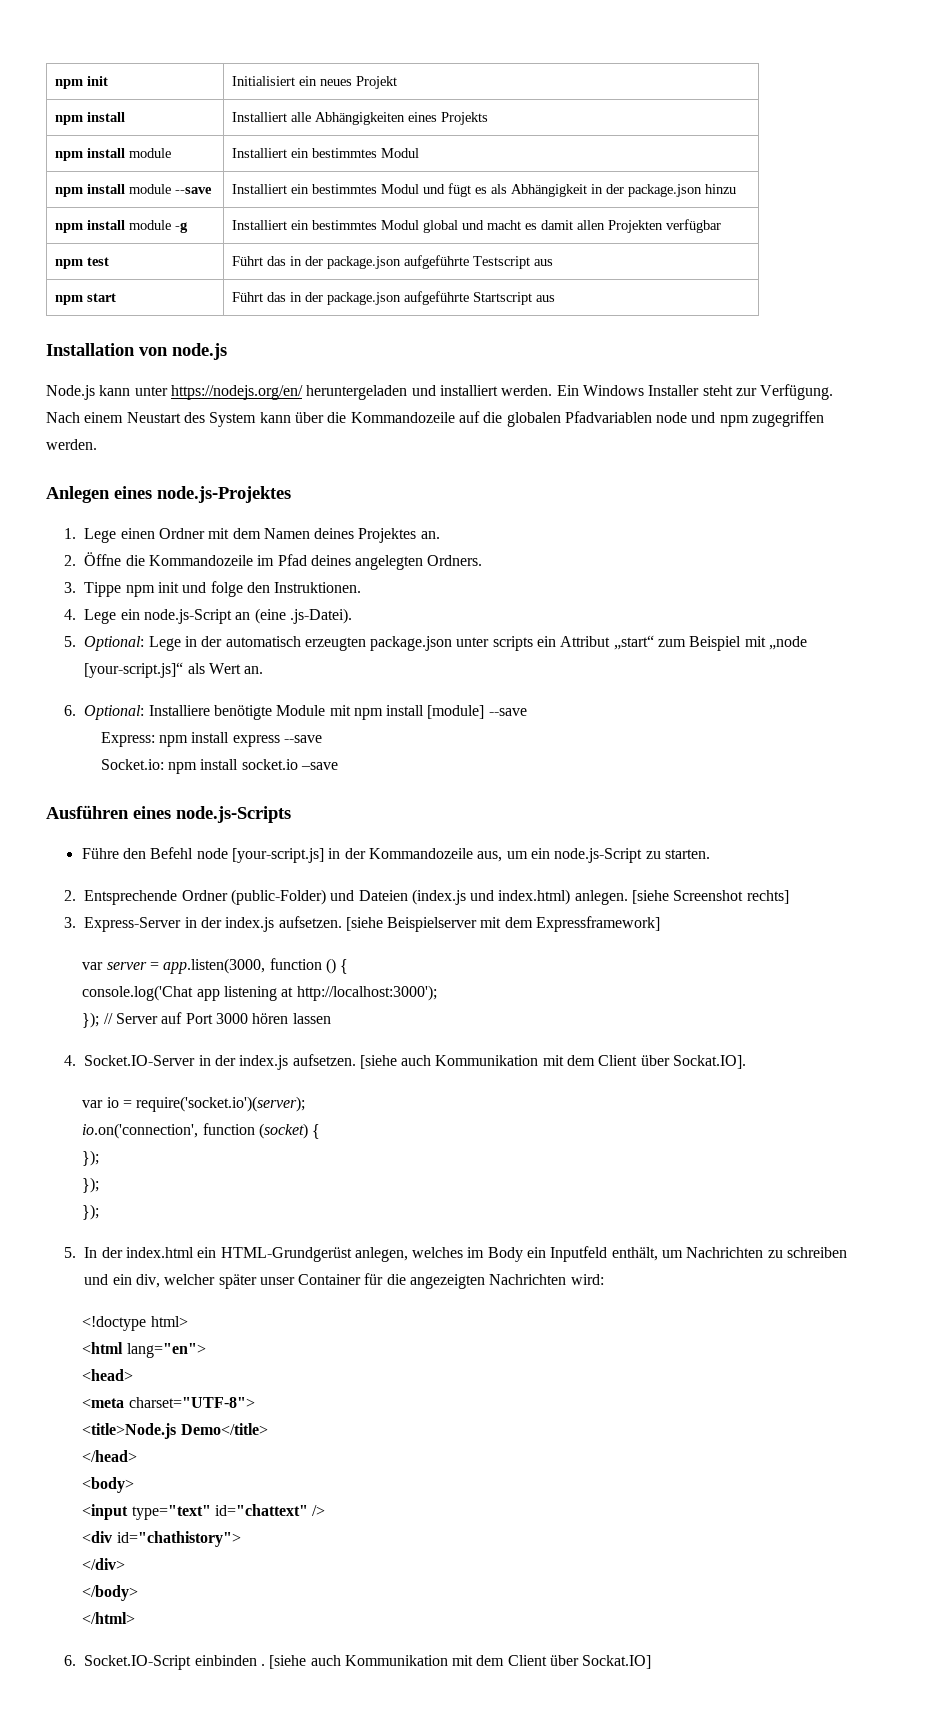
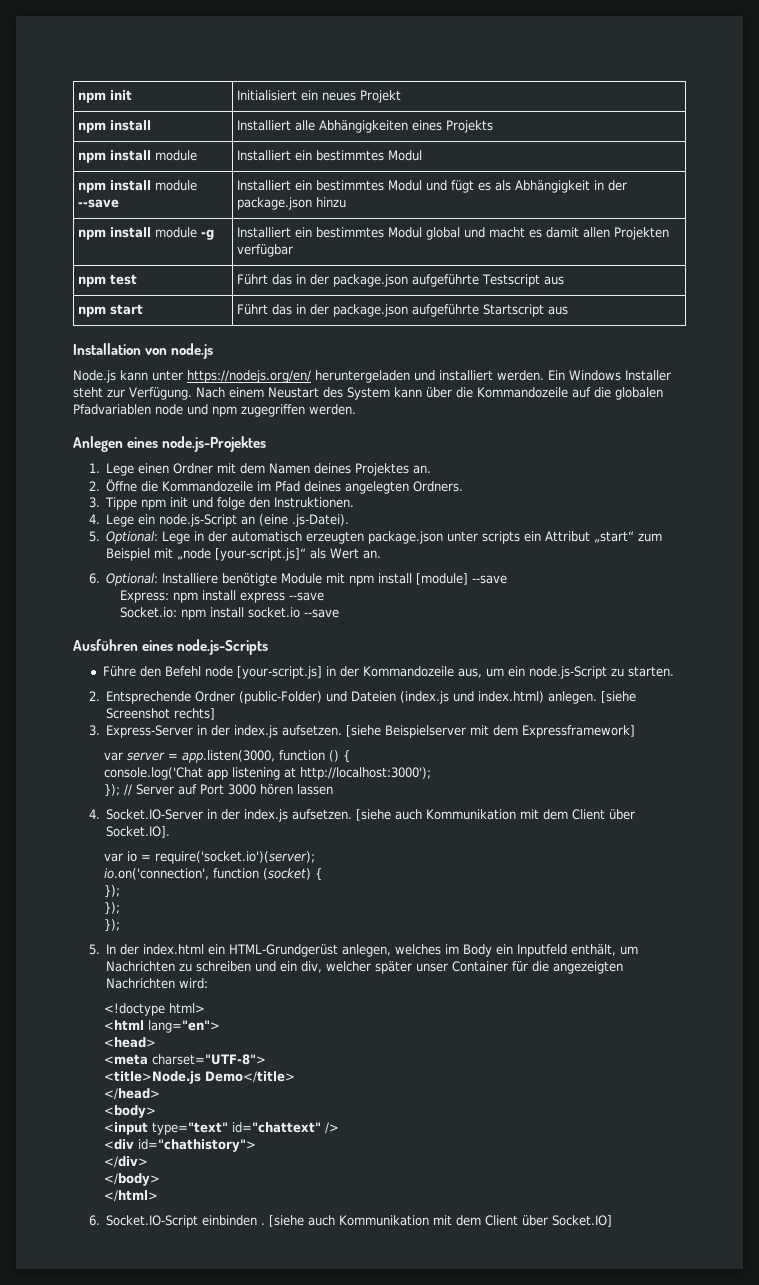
- Socket.io: npm install socket.io –save
+ Socket.io: npm install socket.io --save
- [siehe auch Kommunikation mit dem Client über Sockat.IO].
+ [siehe auch Kommunikation mit dem Client über Socket.IO].
- [siehe auch Kommunikation mit dem Client über Sockat.IO]
+ [siehe auch Kommunikation mit dem Client über Socket.IO]

